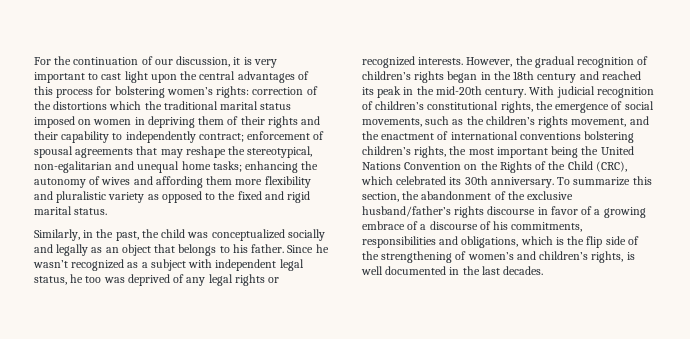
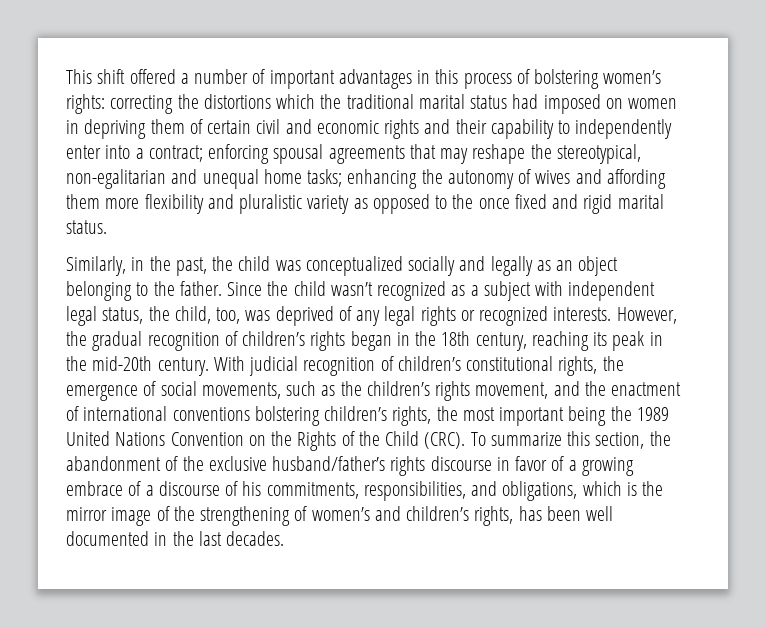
- For the continuation of our discussion, it is very important to cast light upon the central advantages of this process for bolstering women’s rights: correction of the distortions which the traditional marital status imposed on women in depriving them of their rights and their capability to independently contract; enforcement of spousal agreements that may reshape the stereotypical, non-egalitarian and unequal home tasks; enhancing the autonomy of wives and affording them more flexibility and pluralistic variety as opposed to the fixed and rigid marital status.
+ This shift offered a number of important advantages in this process of bolstering women’s rights: correcting the distortions which the traditional marital status had imposed on women in depriving them of certain civil and economic rights and their capability to independently enter into a contract; enforcing spousal agreements that may reshape the stereotypical, non-egalitarian and unequal home tasks; enhancing the autonomy of wives and affording them more flexibility and pluralistic variety as opposed to the once fixed and rigid marital status.
- Similarly, in the past, the child was conceptualized socially and legally as an object that belongs to his father. Since he wasn’t recognized as a subject with independent legal status, he too was deprived of any legal rights or recognized interests.
+ Similarly, in the past, the child was conceptualized socially and legally as an object belonging to the father. Since the child wasn’t recognized as a subject with independent legal status, the child, too, was deprived of any legal rights or recognized interests.
- However, the gradual recognition of children’s rights began in the 18th century and reached its peak in the mid-20th century.
+ However, the gradual recognition of children’s rights began in the 18th century, reaching its peak in the mid-20th century.
- With judicial recognition of children’s constitutional rights, the emergence of social movements, such as the children’s rights movement, and the enactment of international conventions bolstering children’s rights, the most important being the United Nations Convention on the Rights of the Child (CRC), which celebrated its 30th anniversary.
+ With judicial recognition of children’s constitutional rights, the emergence of social movements, such as the children’s rights movement, and the enactment of international conventions bolstering children’s rights, the most important being the 1989 United Nations Convention on the Rights of the Child (CRC).
- To summarize this section, the abandonment of the exclusive husband/father’s rights discourse in favor of a growing embrace of a discourse of his commitments, responsibilities and obligations, which is the flip side of the strengthening of women’s and children’s rights, is well documented in the last decades.
+ To summarize this section, the abandonment of the exclusive husband/father’s rights discourse in favor of a growing embrace of a discourse of his commitments, responsibilities, and obligations, which is the mirror image of the strengthening of women’s and children’s rights, has been well documented in the last decades.

